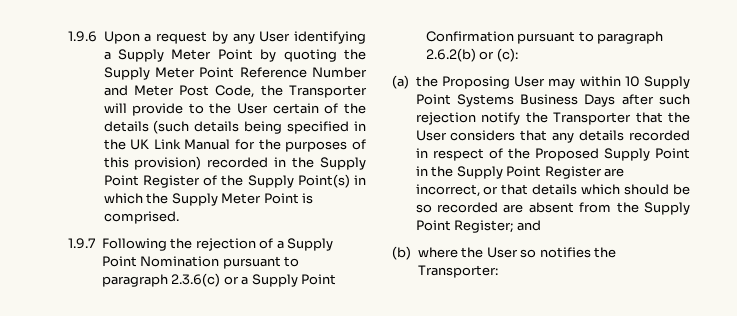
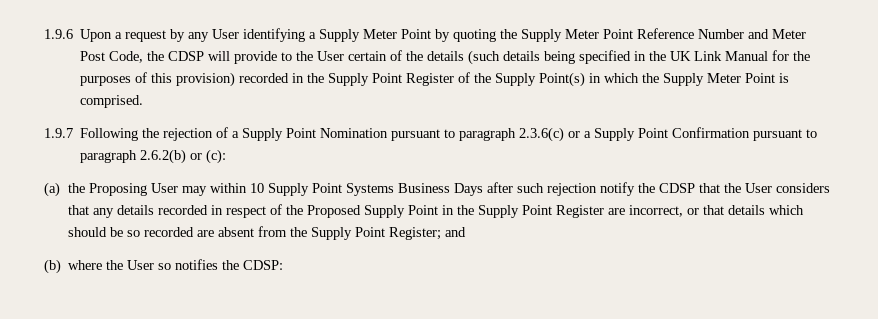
- 1.9.6 Upon a request by any User identifying a Supply Meter Point by quoting the Supply Meter Point Reference Number and Meter Post Code, the Transporter will provide to the User certain of the details (such details being specified in the UK Link Manual for the purposes of this provision) recorded in the Supply Point Register of the Supply Point(s) in which the Supply Meter Point is comprised.
+ 1.9.6 Upon a request by any User identifying a Supply Meter Point by quoting the Supply Meter Point Reference Number and Meter Post Code, the CDSP will provide to the User certain of the details (such details being specified in the UK Link Manual for the purposes of this provision) recorded in the Supply Point Register of the Supply Point(s) in which the Supply Meter Point is comprised.
- (a) the Proposing User may within 10 Supply Point Systems Business Days after such rejection notify the Transporter that the User considers that any details recorded in respect of the Proposed Supply Point in the Supply Point Register are incorrect, or that details which should be so recorded are absent from the Supply Point Register; and
+ (a) the Proposing User may within 10 Supply Point Systems Business Days after such rejection notify the CDSP that the User considers that any details recorded in respect of the Proposed Supply Point in the Supply Point Register are incorrect, or that details which should be so recorded are absent from the Supply Point Register; and
- (b) where the User so notifies the Transporter:
+ (b) where the User so notifies the CDSP:

